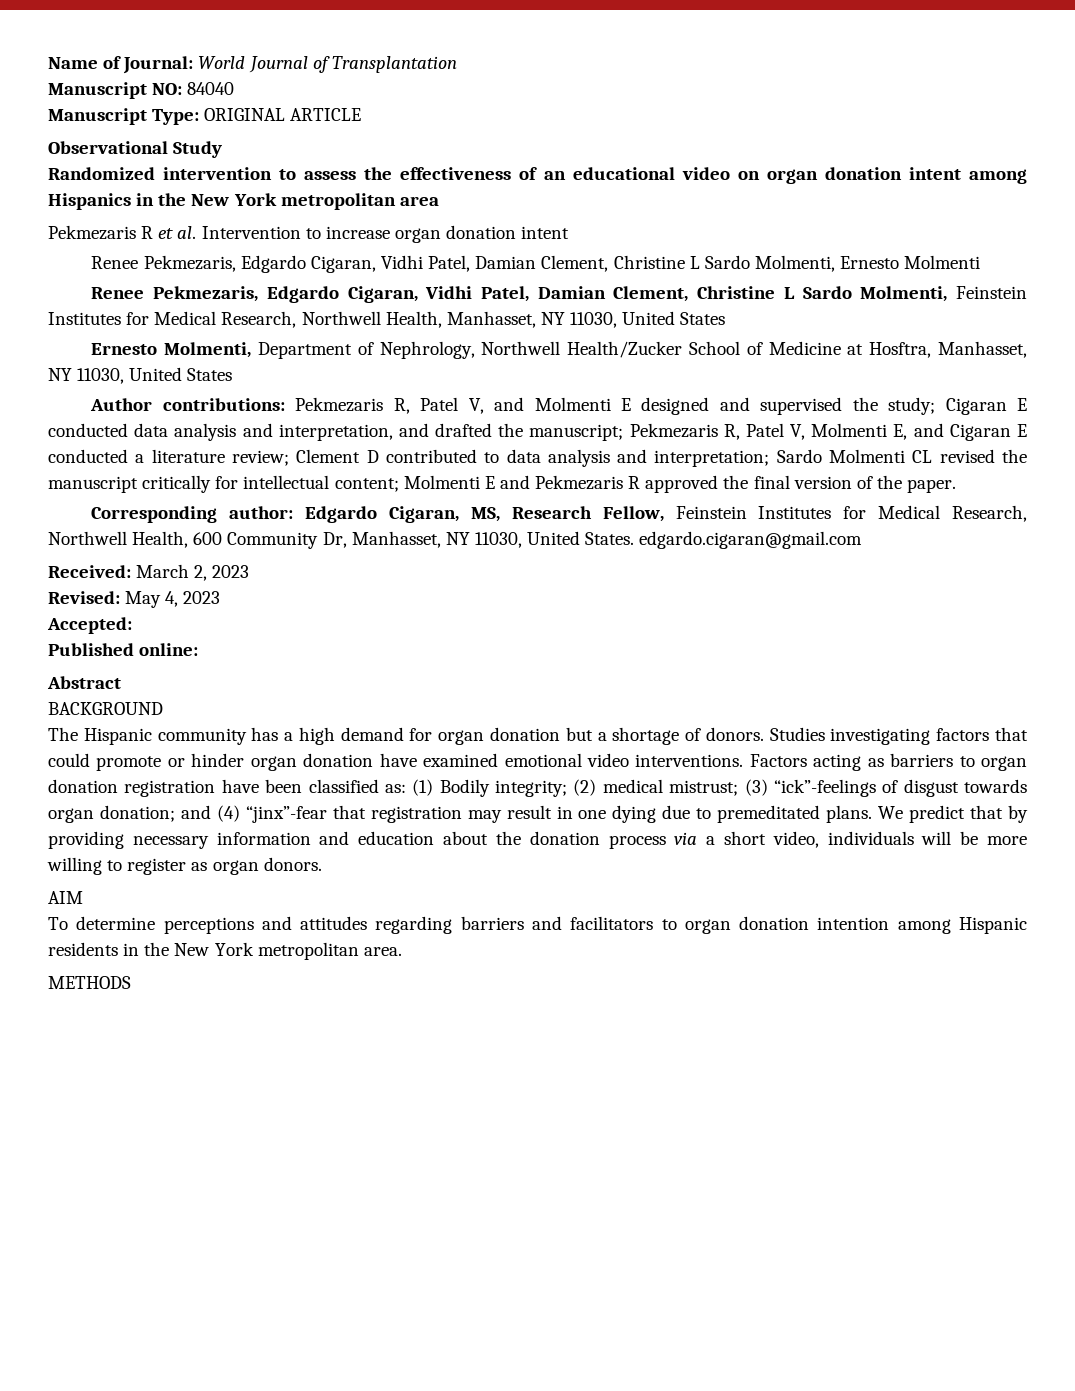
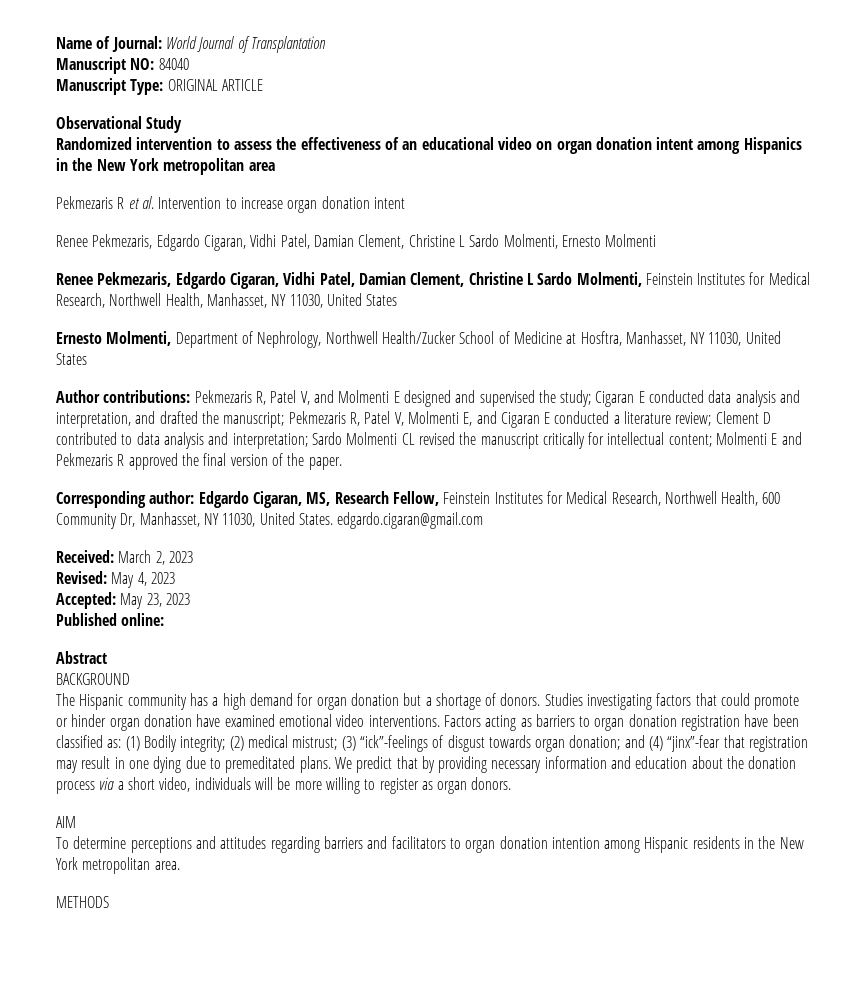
- Accepted:
+ Accepted: May 23, 2023

